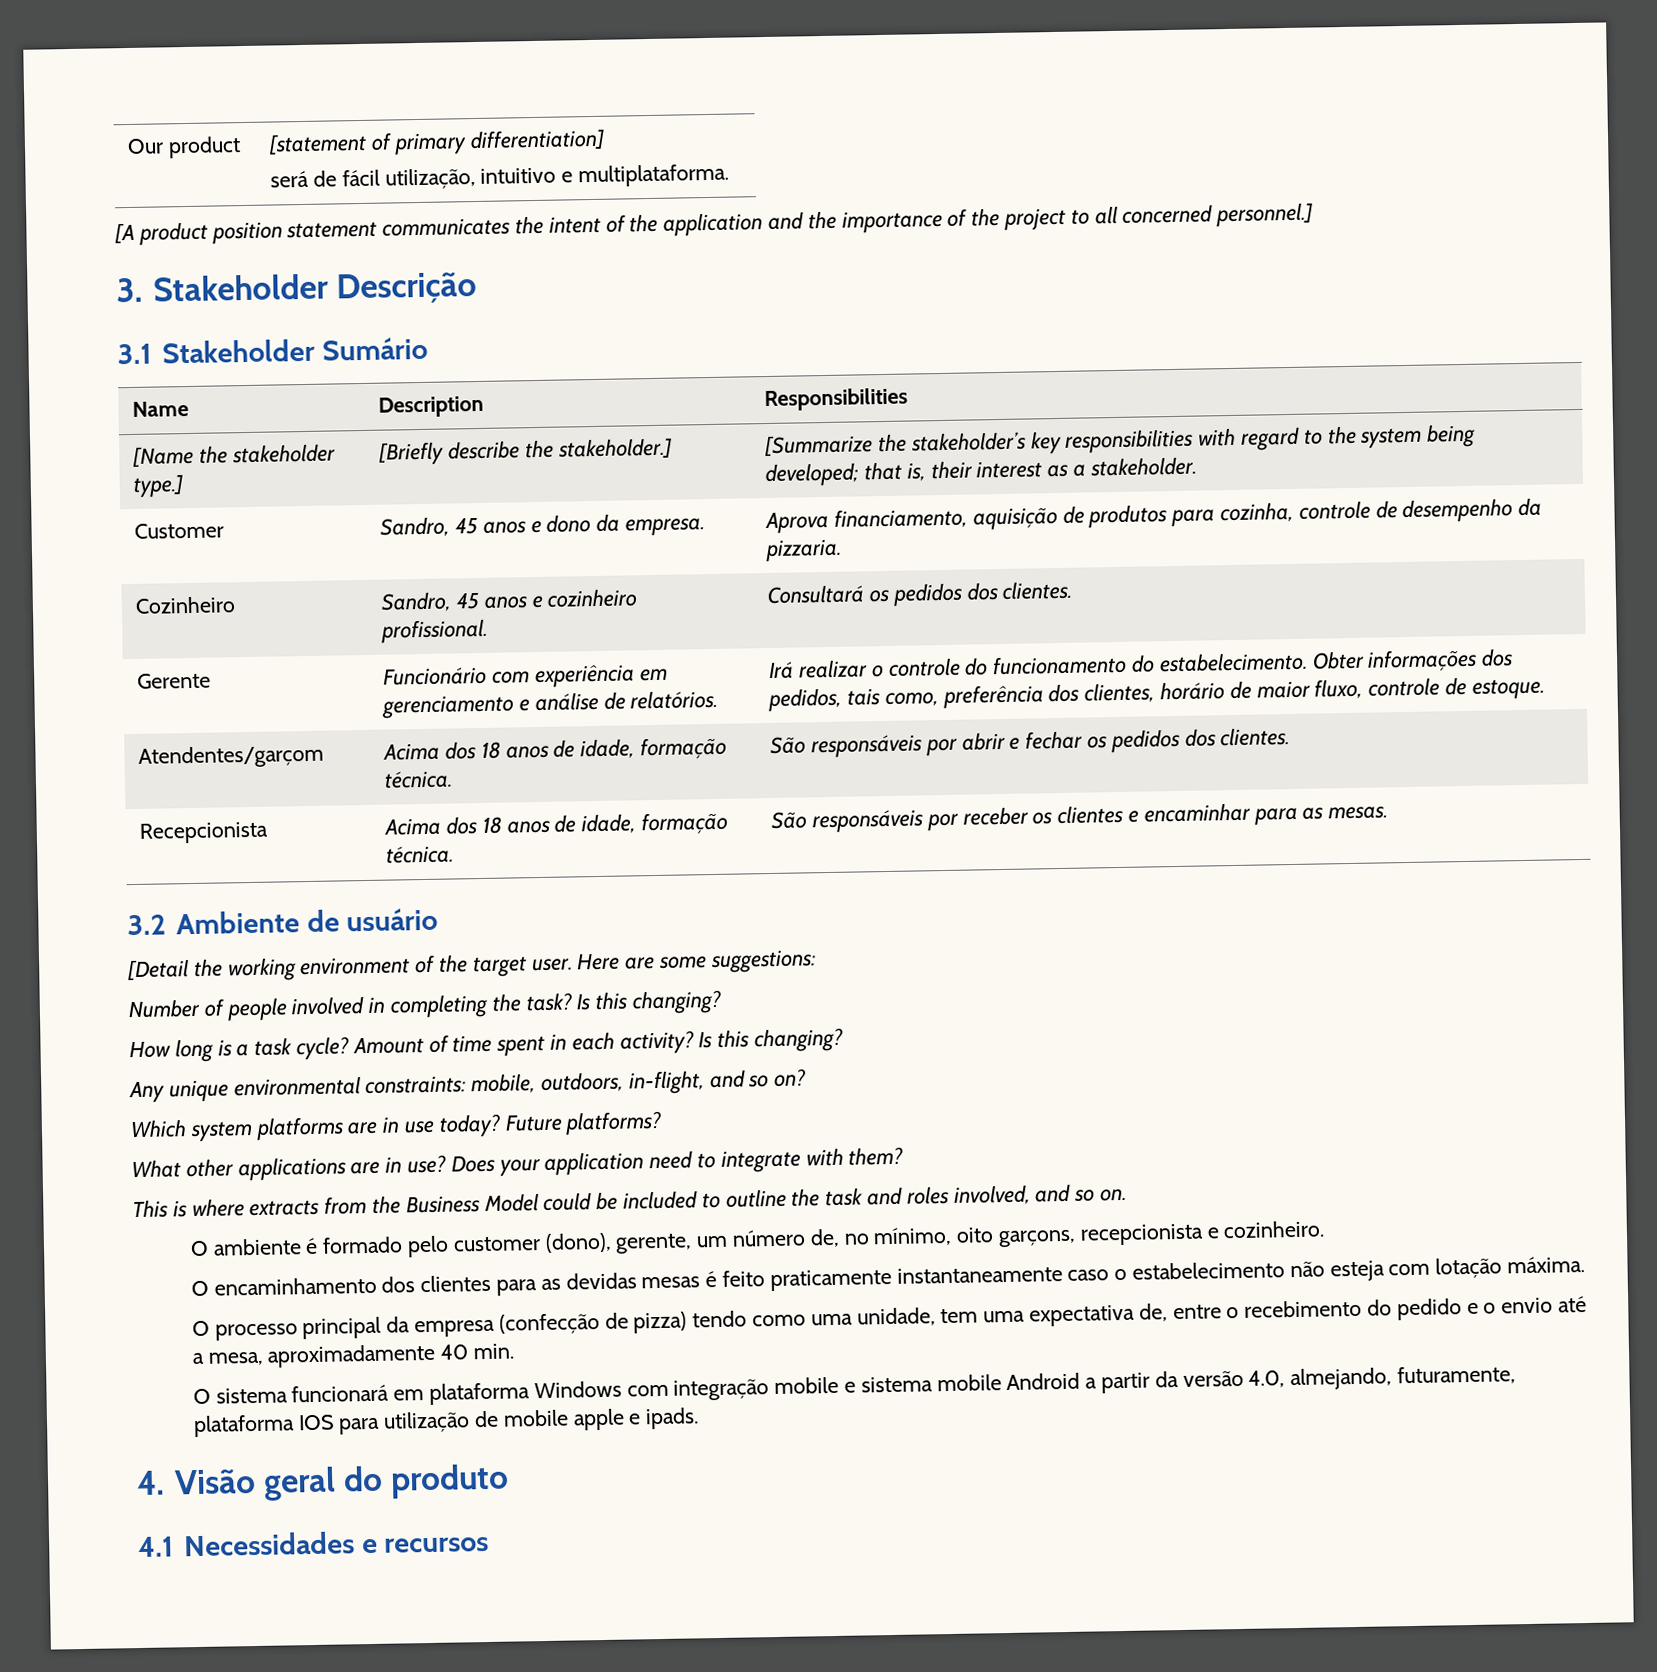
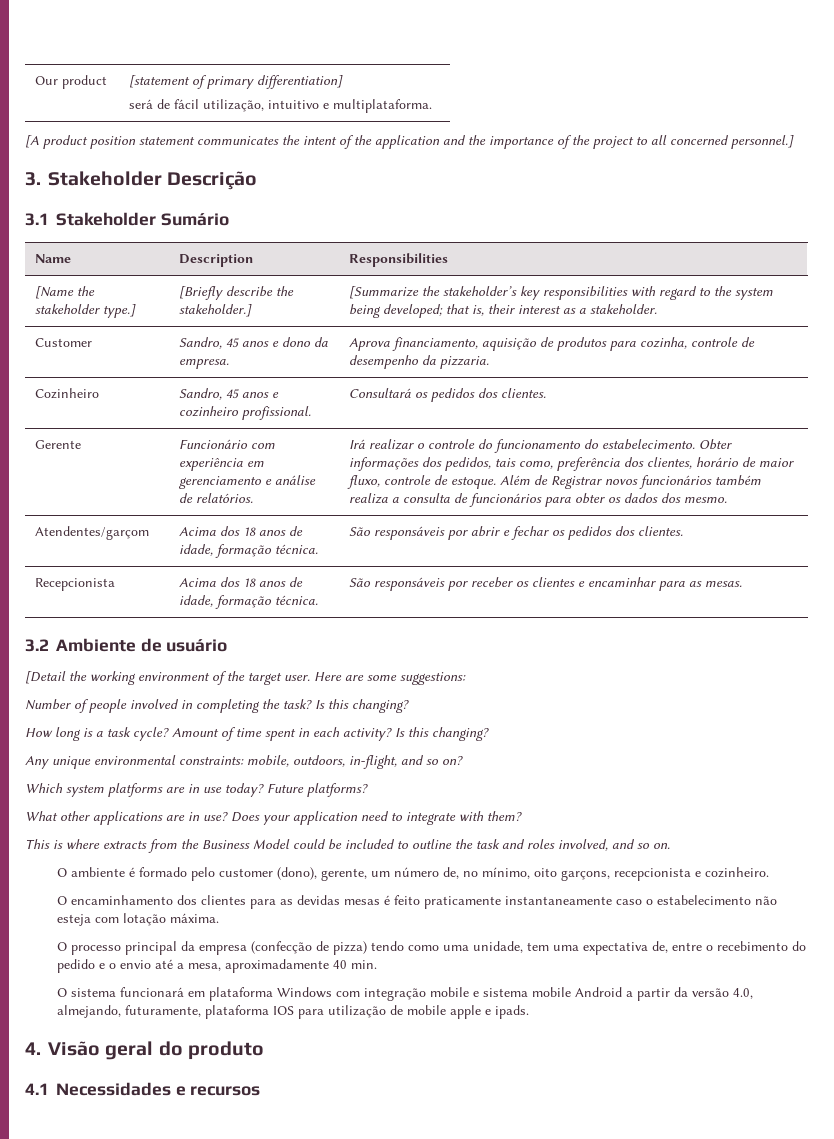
+ Além de Registrar novos funcionários também realiza a consulta de funcionários para obter os dados dos mesmo.

